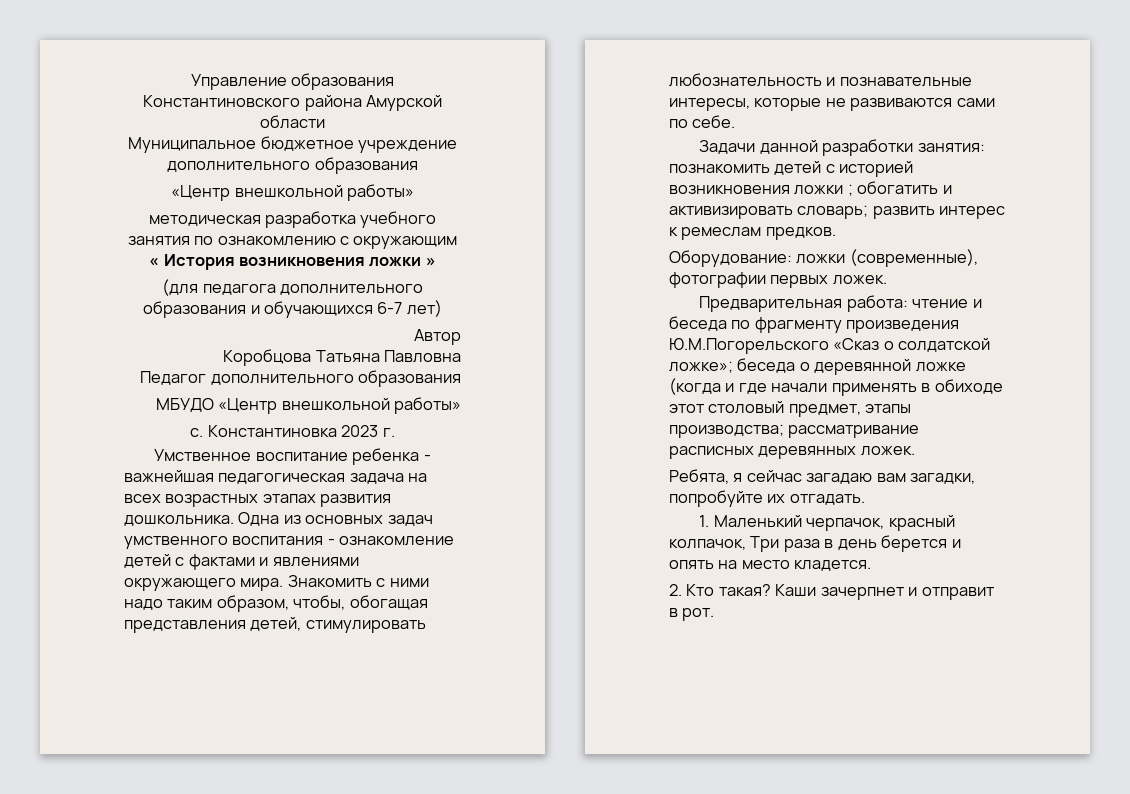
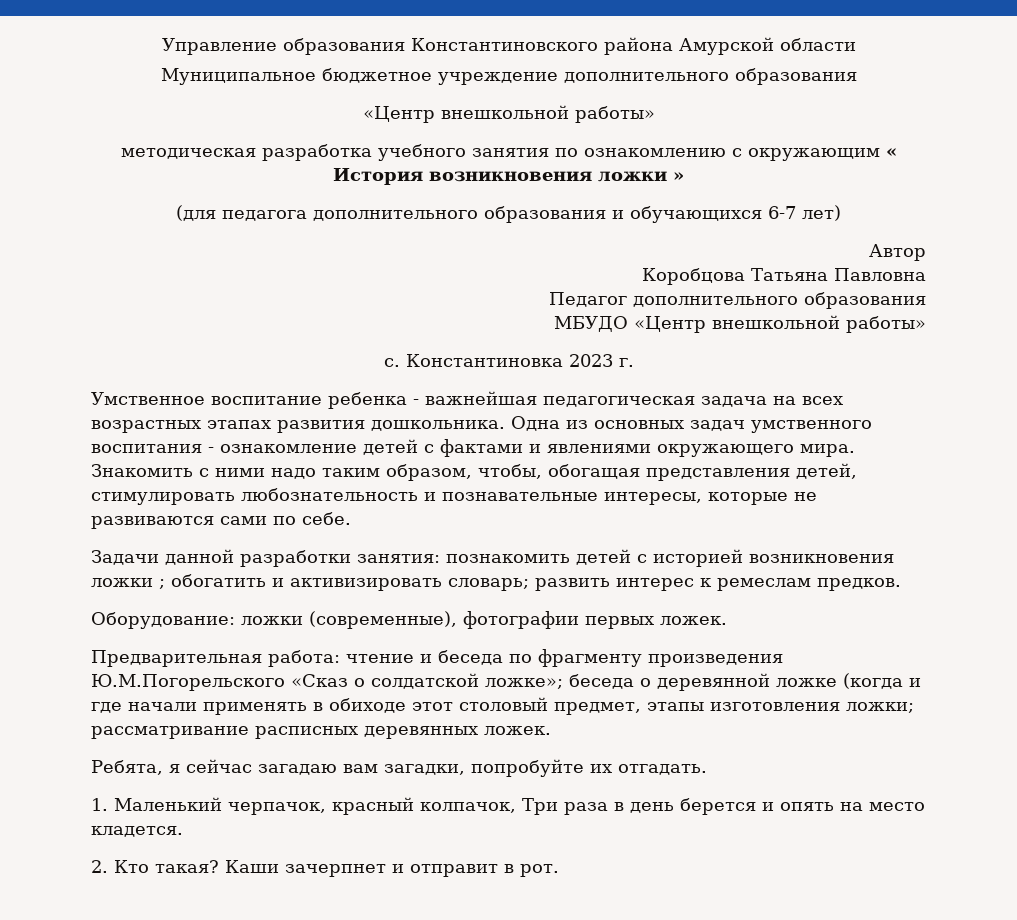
- Предварительная работа: чтение и беседа по фрагменту произведения Ю.М.Погорельского «Сказ о солдатской ложке»; беседа о деревянной ложке (когда и где начали применять в обиходе этот столовый предмет, этапы производства; рассматривание расписных деревянных ложек.
+ Предварительная работа: чтение и беседа по фрагменту произведения Ю.М.Погорельского «Сказ о солдатской ложке»; беседа о деревянной ложке (когда и где начали применять в обиходе этот столовый предмет, этапы изготовления ложки; рассматривание расписных деревянных ложек.

